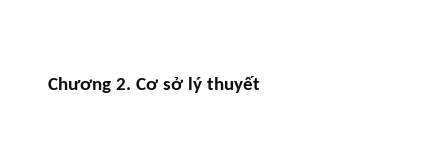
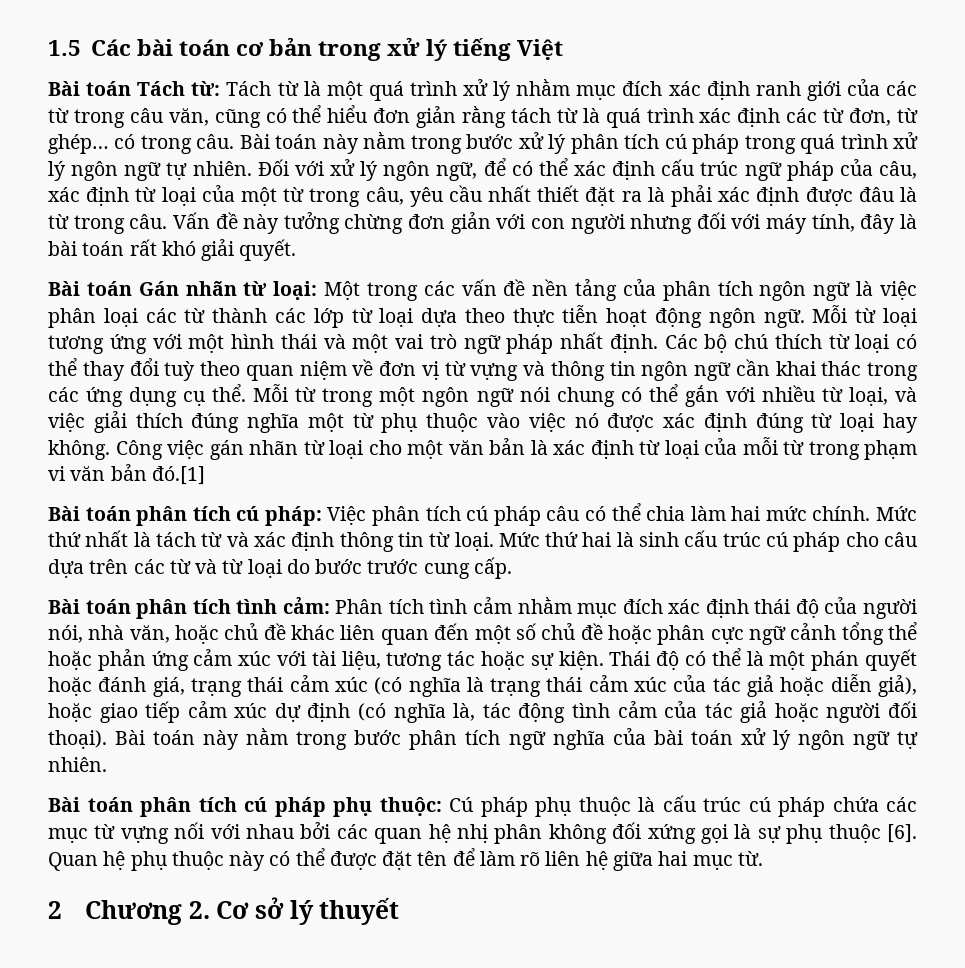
- Chương 2. Cơ sở lý thuyết
+ 1.5 Các bài toán cơ bản trong xử lý tiếng Việt
+ Bài toán Tách từ: Tách từ là một quá trình xử lý nhằm mục đích xác định ranh giới của các từ trong câu văn, cũng có thể hiểu đơn giản rằng tách từ là quá trình xác định các từ đơn, từ ghép… có trong câu. Bài toán này nằm trong bước xử lý phân tích cú pháp trong quá trình xử lý ngôn ngữ tự nhiên. Đối với xử lý ngôn ngữ, để có thể xác định cấu trúc ngữ pháp của câu, xác định từ loại của một từ trong câu, yêu cầu nhất thiết đặt ra là phải xác định được đâu là từ trong câu. Vấn đề này tưởng chừng đơn giản với con người nhưng đối với máy tính, đây là bài toán rất khó giải quyết.
+ Bài toán Gán nhãn từ loại: Một trong các vấn đề nền tảng của phân tích ngôn ngữ là việc phân loại các từ thành các lớp từ loại dựa theo thực tiễn hoạt động ngôn ngữ. Mỗi từ loại tương ứng với một hình thái và một vai trò ngữ pháp nhất định. Các bộ chú thích từ loại có thể thay đổi tuỳ theo quan niệm về đơn vị từ vựng và thông tin ngôn ngữ cần khai thác trong các ứng dụng cụ thể. Mỗi từ trong một ngôn ngữ nói chung có thể gắn với nhiều từ loại, và việc giải thích đúng nghĩa một từ phụ thuộc vào việc nó được xác định đúng từ loại hay không. Công việc gán nhãn từ loại cho một văn bản là xác định từ loại của mỗi từ trong phạm vi văn bản đó.[1]
+ Bài toán phân tích cú pháp: Việc phân tích cú pháp câu có thể chia làm hai mức chính. Mức thứ nhất là tách từ và xác định thông tin từ loại. Mức thứ hai là sinh cấu trúc cú pháp cho câu dựa trên các từ và từ loại do bước trước cung cấp.
+ Bài toán phân tích tình cảm: Phân tích tình cảm nhằm mục đích xác định thái độ của người nói, nhà văn, hoặc chủ đề khác liên quan đến một số chủ đề hoặc phân cực ngữ cảnh tổng thể hoặc phản ứng cảm xúc với tài liệu, tương tác hoặc sự kiện. Thái độ có thể là một phán quyết hoặc đánh giá, trạng thái cảm xúc (có nghĩa là trạng thái cảm xúc của tác giả hoặc diễn giả), hoặc giao tiếp cảm xúc dự định (có nghĩa là, tác động tình cảm của tác giả hoặc người đối thoại). Bài toán này nằm trong bước phân tích ngữ nghĩa của bài toán xử lý ngôn ngữ tự nhiên.
+ Bài toán phân tích cú pháp phụ thuộc: Cú pháp phụ thuộc là cấu trúc cú pháp chứa các mục từ vựng nối với nhau bởi các quan hệ nhị phân không đối xứng gọi là sự phụ thuộc [6]. Quan hệ phụ thuộc này có thể được đặt tên để làm rõ liên hệ giữa hai mục từ.
+ 2 Chương 2. Cơ sở lý thuyết

